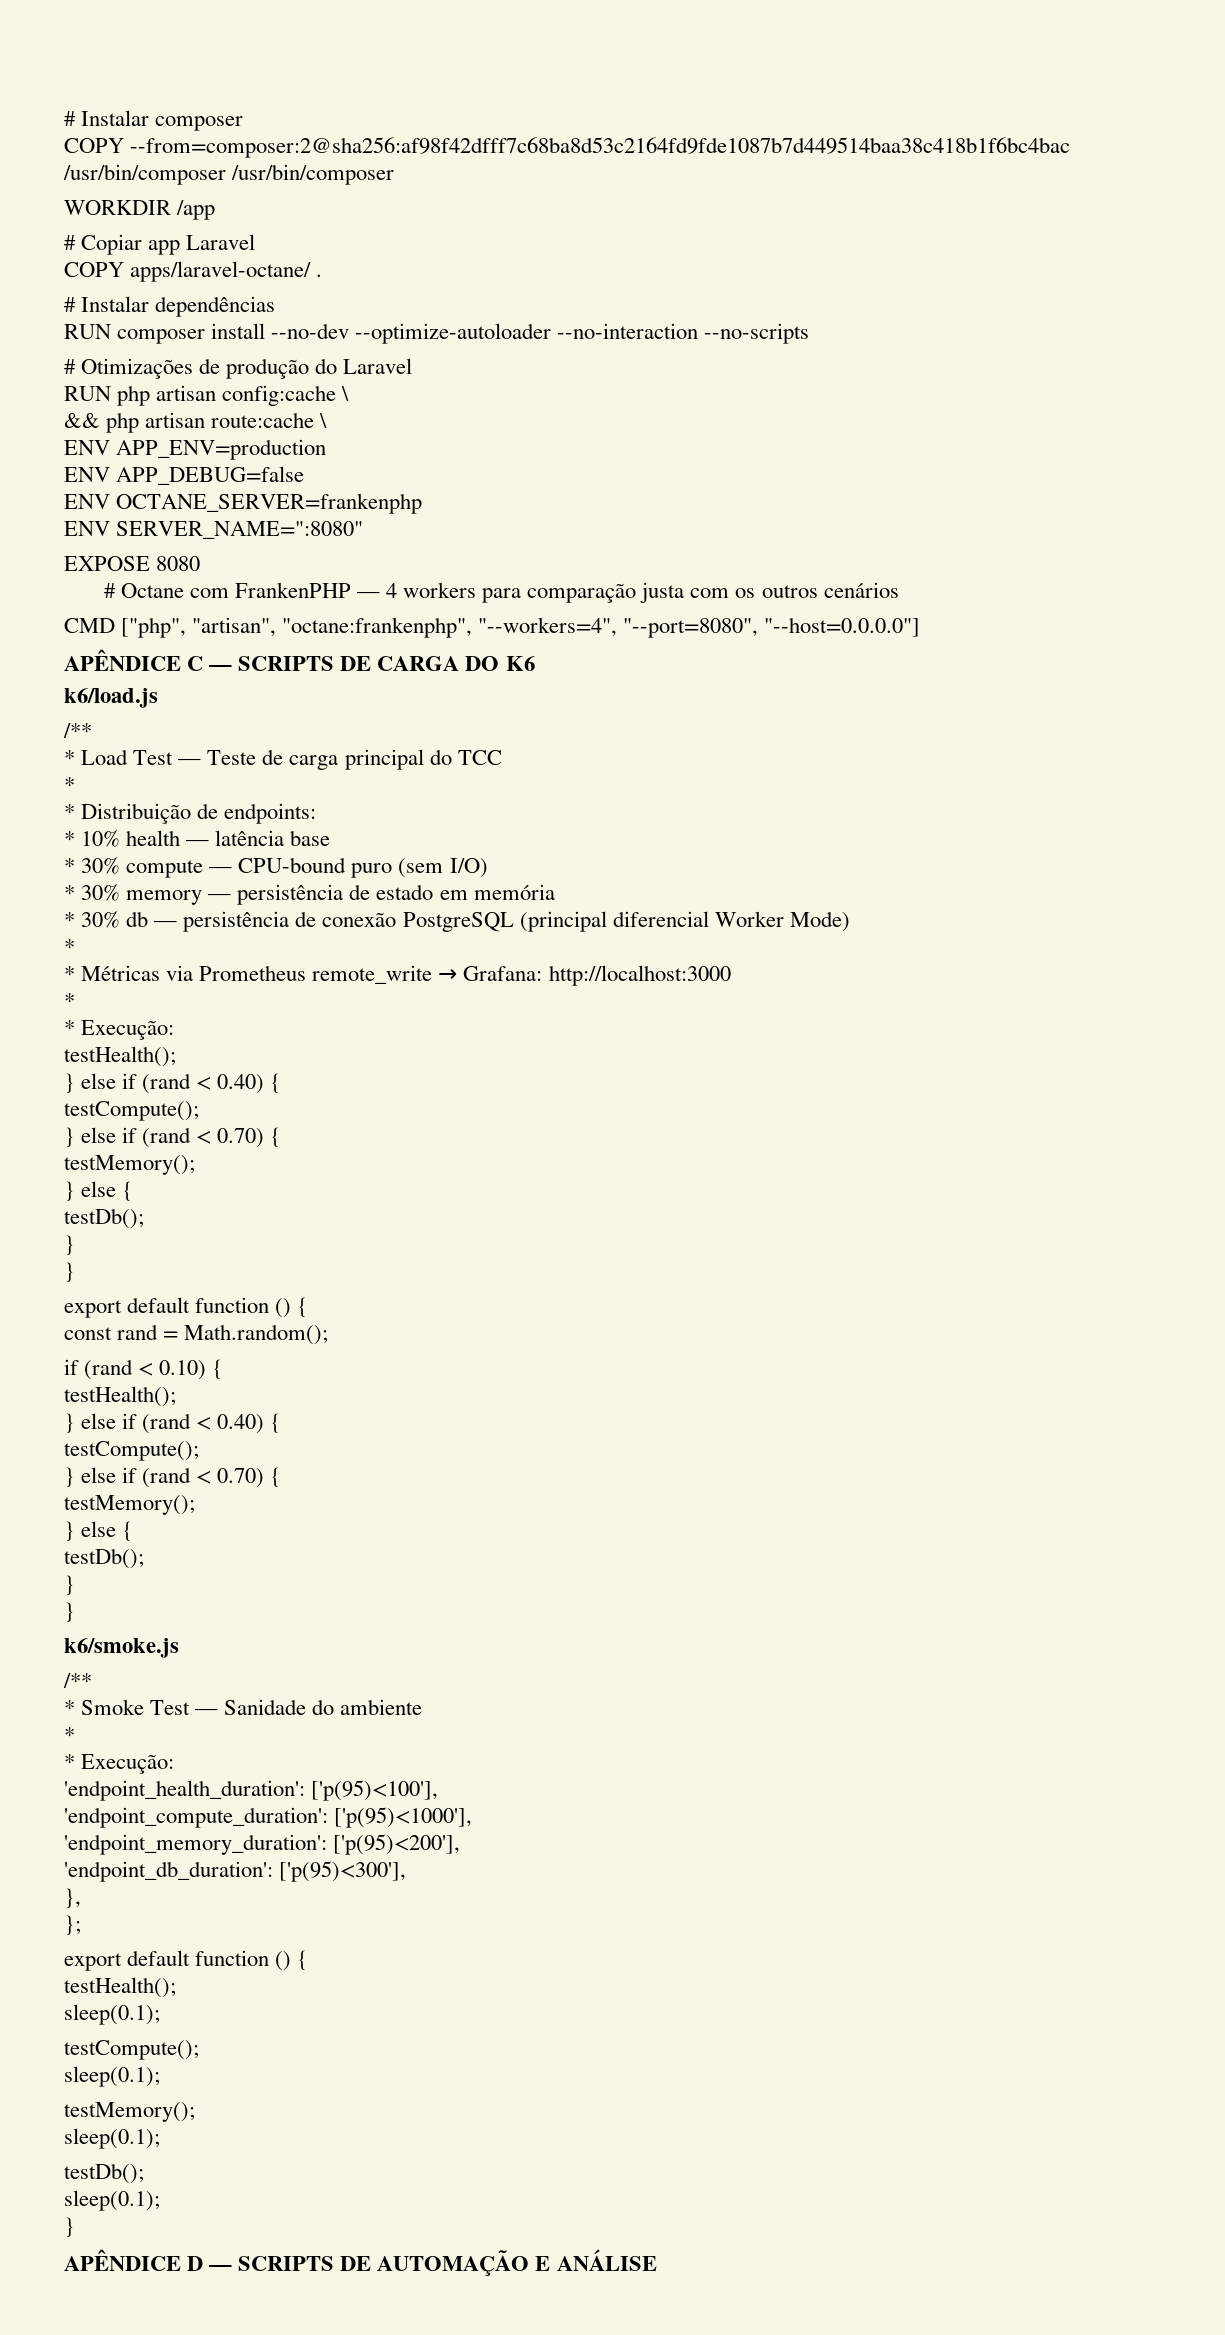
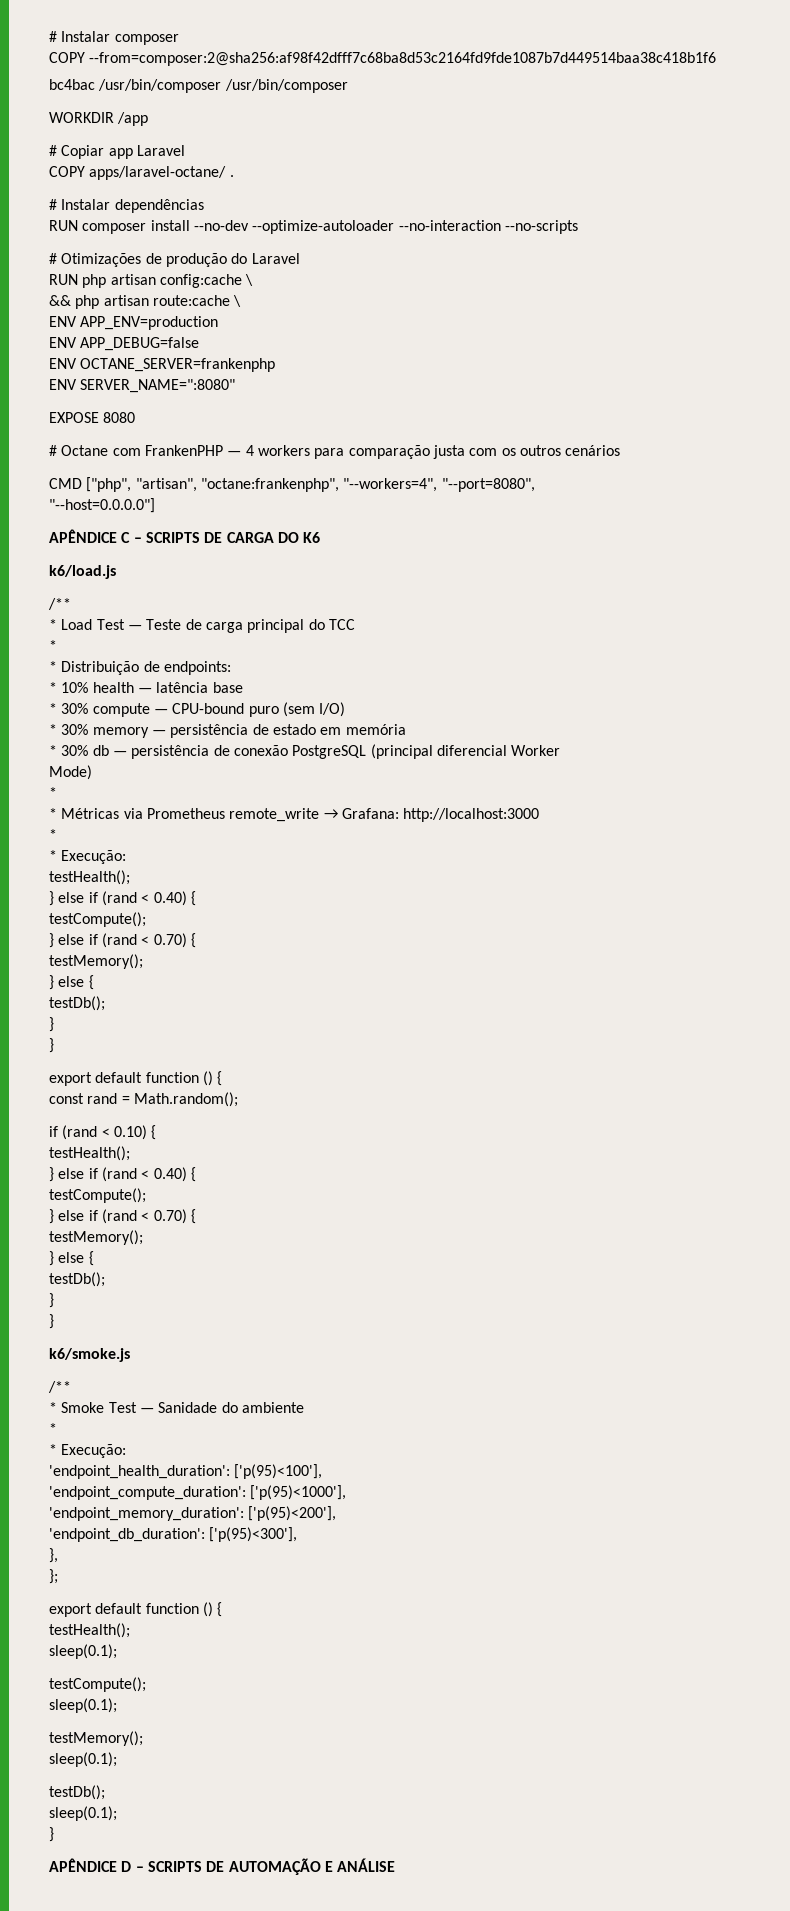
- COPY --from=composer:2@sha256:af98f42dfff7c68ba8d53c2164fd9fde1087b7d449514baa38c418b1f6bc4bac /usr/bin/composer /usr/bin/composer
+ COPY --from=composer:2@sha256:af98f42dfff7c68ba8d53c2164fd9fde1087b7d449514baa38c418b1f6
+ bc4bac /usr/bin/composer /usr/bin/composer
- CMD ["php", "artisan", "octane:frankenphp", "--workers=4", "--port=8080", "--host=0.0.0.0"]
+ CMD ["php", "artisan", "octane:frankenphp", "--workers=4", "--port=8080",
+ "--host=0.0.0.0"]
- APÊNDICE C — SCRIPTS DE CARGA DO K6
+ APÊNDICE C – SCRIPTS DE CARGA DO K6
- * 30% db — persistência de conexão PostgreSQL (principal diferencial Worker Mode)
+ * 30% db — persistência de conexão PostgreSQL (principal diferencial Worker
+ Mode)
- APÊNDICE D — SCRIPTS DE AUTOMAÇÃO E ANÁLISE
+ APÊNDICE D – SCRIPTS DE AUTOMAÇÃO E ANÁLISE

